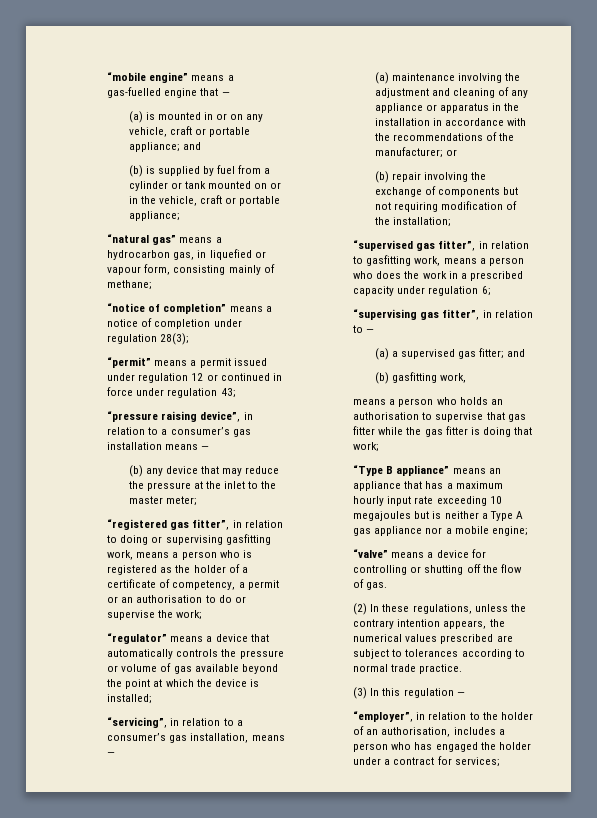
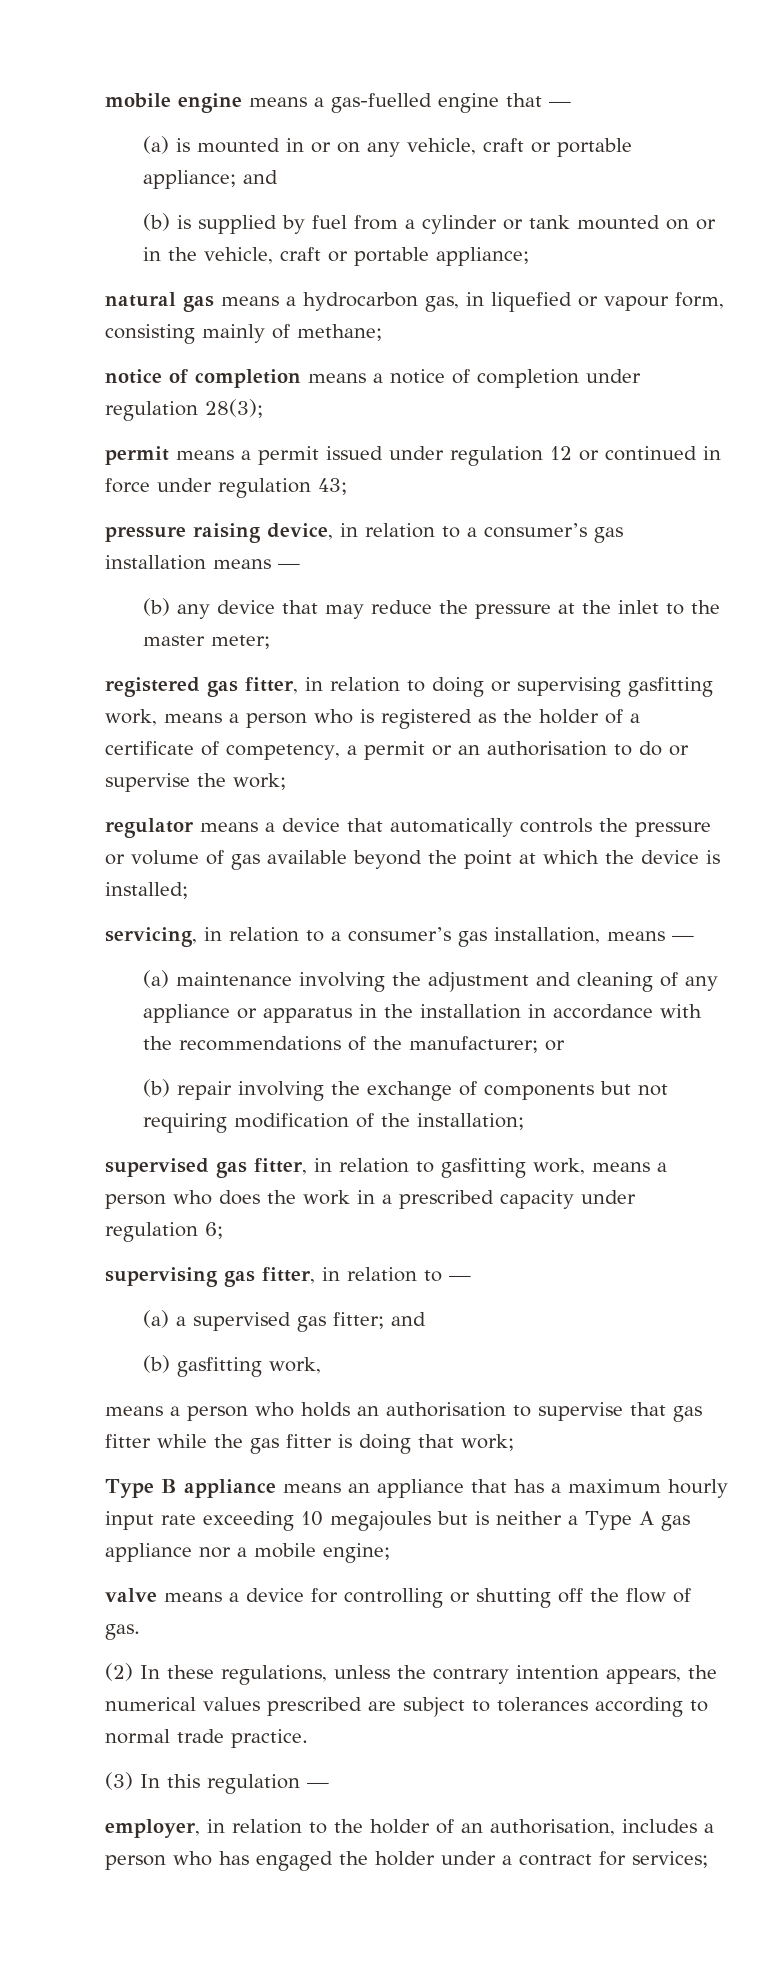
- “mobile engine” means a gas-fuelled engine that —
+ mobile engine means a gas-fuelled engine that —
- “natural gas” means a hydrocarbon gas, in liquefied or vapour form, consisting mainly of methane;
+ natural gas means a hydrocarbon gas, in liquefied or vapour form, consisting mainly of methane;
- “notice of completion” means a notice of completion under regulation 28(3);
+ notice of completion means a notice of completion under regulation 28(3);
- “permit” means a permit issued under regulation 12 or continued in force under regulation 43;
+ permit means a permit issued under regulation 12 or continued in force under regulation 43;
- “pressure raising device”, in relation to a consumer’s gas installation means —
+ pressure raising device, in relation to a consumer’s gas installation means —
- “registered gas fitter”, in relation to doing or supervising gasfitting work, means a person who is registered as the holder of a certificate of competency, a permit or an authorisation to do or supervise the work;
+ registered gas fitter, in relation to doing or supervising gasfitting work, means a person who is registered as the holder of a certificate of competency, a permit or an authorisation to do or supervise the work;
- “regulator” means a device that automatically controls the pressure or volume of gas available beyond the point at which the device is installed;
+ regulator means a device that automatically controls the pressure or volume of gas available beyond the point at which the device is installed;
- “servicing”, in relation to a consumer’s gas installation, means —
+ servicing, in relation to a consumer’s gas installation, means —
- “supervised gas fitter”, in relation to gasfitting work, means a person who does the work in a prescribed capacity under regulation 6;
+ supervised gas fitter, in relation to gasfitting work, means a person who does the work in a prescribed capacity under regulation 6;
- “supervising gas fitter”, in relation to —
+ supervising gas fitter, in relation to —
- “Type B appliance” means an appliance that has a maximum hourly input rate exceeding 10 megajoules but is neither a Type A gas appliance nor a mobile engine;
+ Type B appliance means an appliance that has a maximum hourly input rate exceeding 10 megajoules but is neither a Type A gas appliance nor a mobile engine;
- “valve” means a device for controlling or shutting off the flow of gas.
+ valve means a device for controlling or shutting off the flow of gas.
- “employer”, in relation to the holder of an authorisation, includes a person who has engaged the holder under a contract for services;
+ employer, in relation to the holder of an authorisation, includes a person who has engaged the holder under a contract for services;

